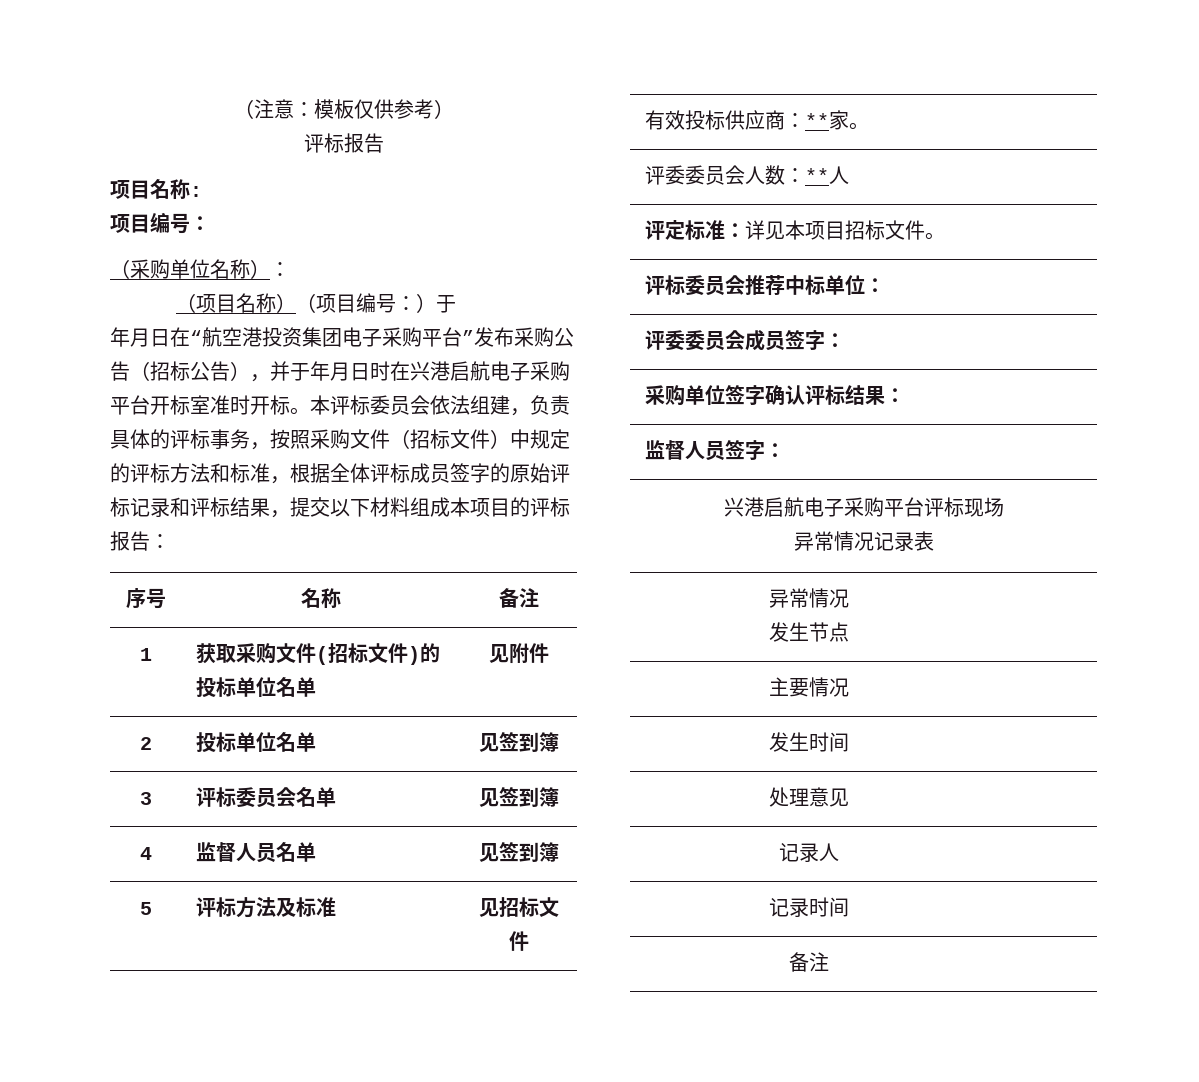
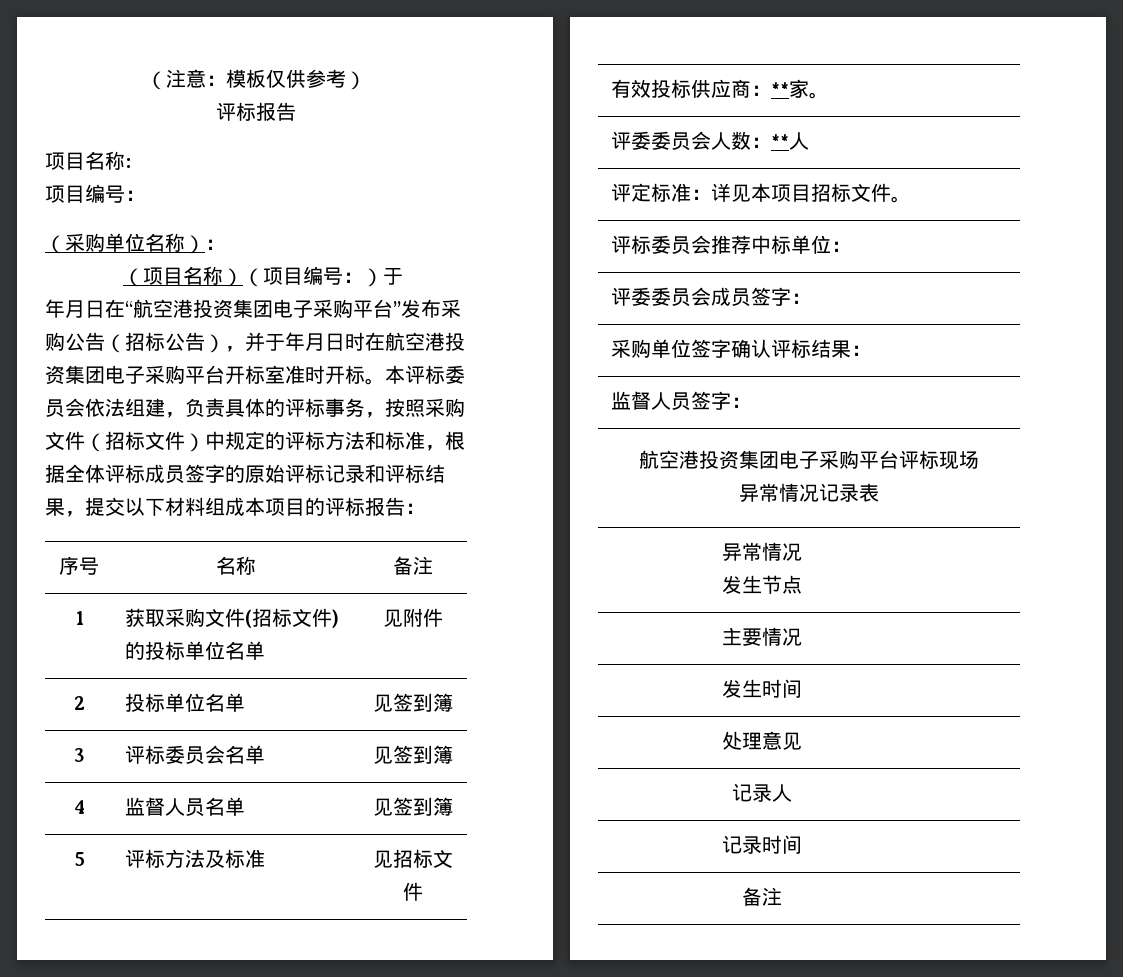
- 年月日在“航空港投资集团电子采购平台”发布采购公告（招标公告），并于年月日时在兴港启航电子采购平台开标室准时开标。
+ 年月日在“航空港投资集团电子采购平台”发布采购公告（招标公告），并于年月日时在航空港投资集团电子采购平台开标室准时开标。
- 兴港启航电子采购平台评标现场
+ 航空港投资集团电子采购平台评标现场

